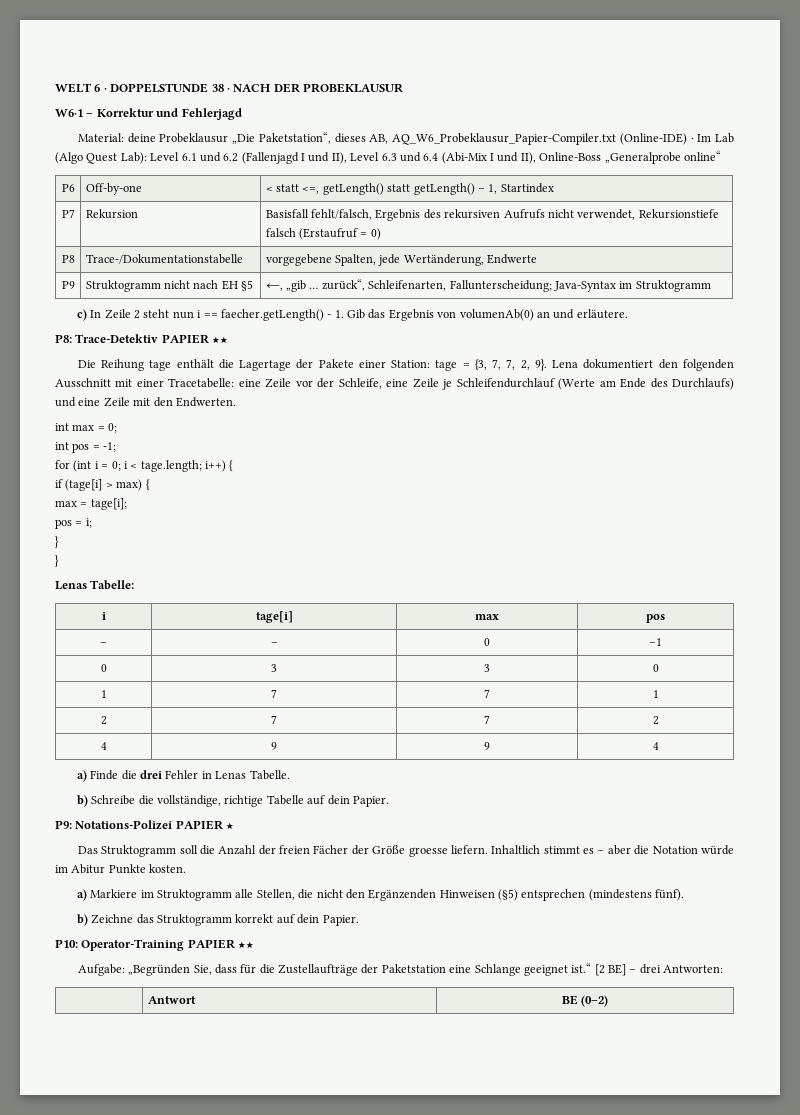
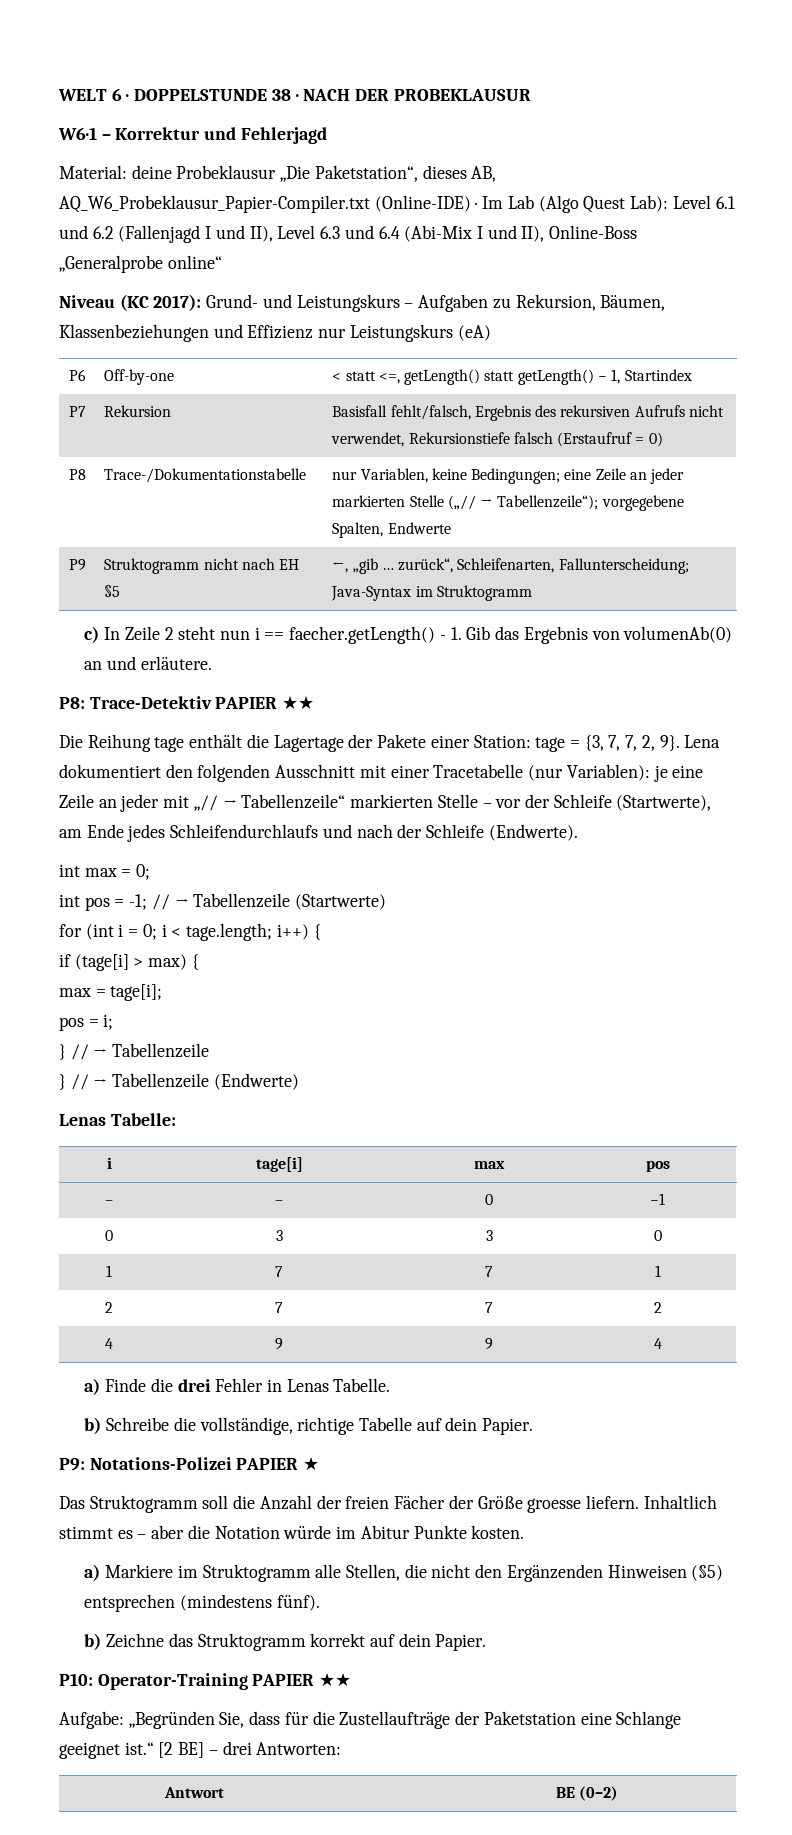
+ Niveau (KC 2017): Grund- und Leistungskurs – Aufgaben zu Rekursion, Bäumen, Klassenbeziehungen und Effizienz nur Leistungskurs (eA)
- P8 | Trace-/Dokumentationstabelle | vorgegebene Spalten, jede Wertänderung, Endwerte
+ P8 | Trace-/Dokumentationstabelle | nur Variablen, keine Bedingungen; eine Zeile an jeder markierten Stelle („// → Tabellenzeile“); vorgegebene Spalten, Endwerte
- Lena dokumentiert den folgenden Ausschnitt mit einer Tracetabelle: eine Zeile vor der Schleife, eine Zeile je Schleifendurchlauf (Werte am Ende des Durchlaufs) und eine Zeile mit den Endwerten.
+ Lena dokumentiert den folgenden Ausschnitt mit einer Tracetabelle (nur Variablen): je eine Zeile an jeder mit „// → Tabellenzeile“ markierten Stelle – vor der Schleife (Startwerte), am Ende jedes Schleifendurchlaufs und nach der Schleife (Endwerte).
- int pos = -1;
+ int pos = -1; // → Tabellenzeile (Startwerte)
  pos = i;
- }
- }
+ } // → Tabellenzeile
+ } // → Tabellenzeile (Endwerte)

